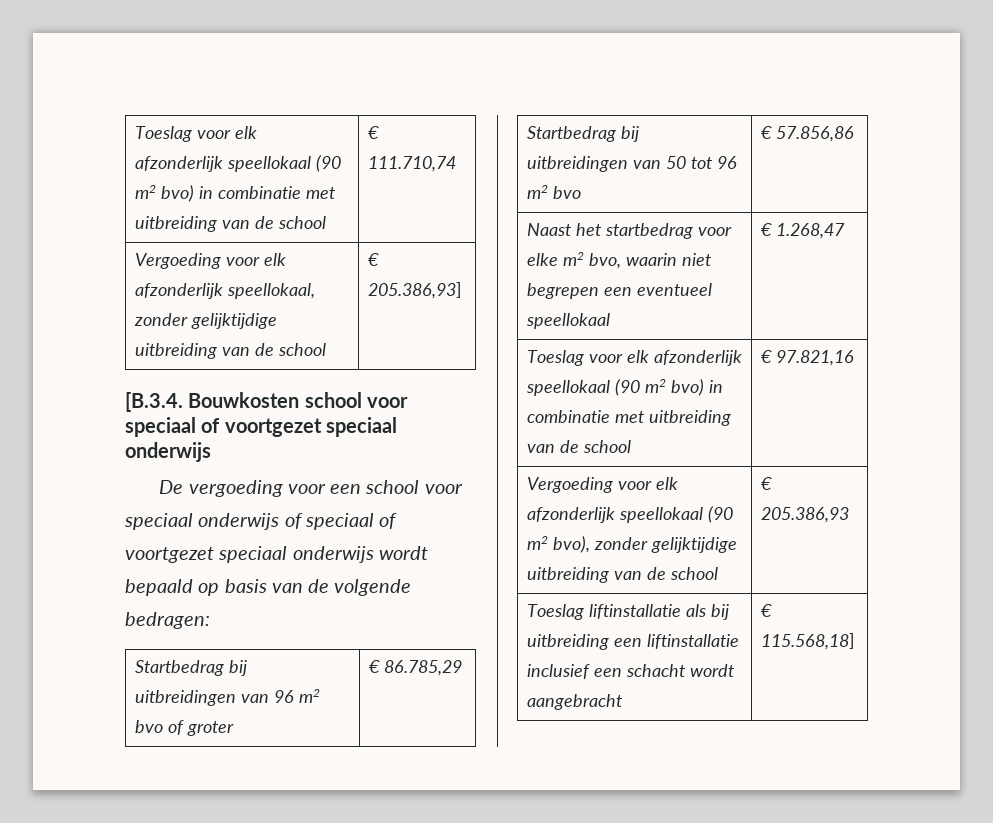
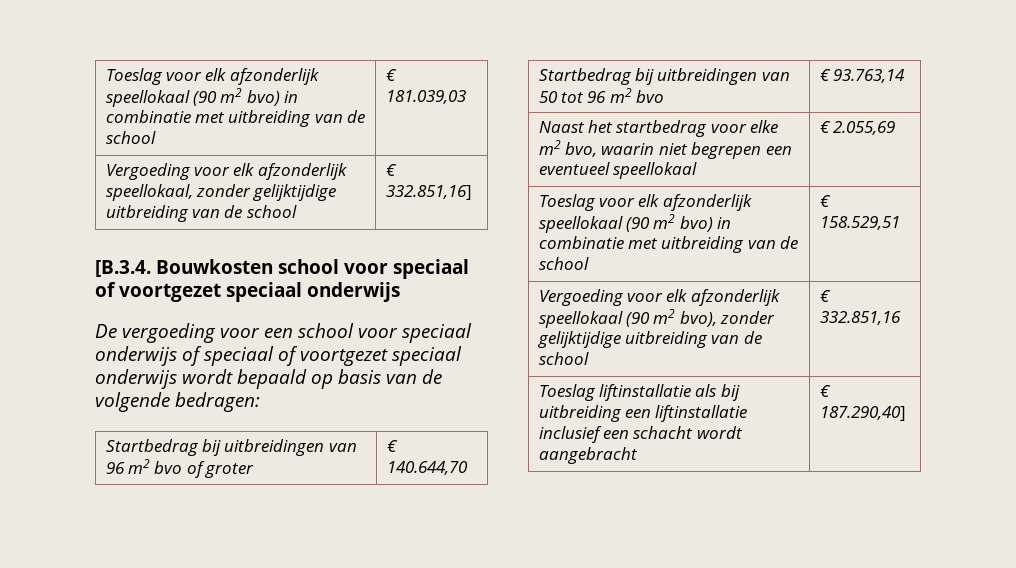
- Toeslag voor elk afzonderlijk speellokaal (90 m2 bvo) in combinatie met uitbreiding van de school | € 111.710,74
+ Toeslag voor elk afzonderlijk speellokaal (90 m2 bvo) in combinatie met uitbreiding van de school | € 181.039,03
- Vergoeding voor elk afzonderlijk speellokaal, zonder gelijktijdige uitbreiding van de school | € 205.386,93]
+ Vergoeding voor elk afzonderlijk speellokaal, zonder gelijktijdige uitbreiding van de school | € 332.851,16]
- Startbedrag bij uitbreidingen van 96 m2 bvo of groter | € 86.785,29
+ Startbedrag bij uitbreidingen van 96 m2 bvo of groter | € 140.644,70
- Startbedrag bij uitbreidingen van 50 tot 96 m2 bvo | € 57.856,86
+ Startbedrag bij uitbreidingen van 50 tot 96 m2 bvo | € 93.763,14
- Naast het startbedrag voor elke m2 bvo, waarin niet begrepen een eventueel speellokaal | € 1.268,47
+ Naast het startbedrag voor elke m2 bvo, waarin niet begrepen een eventueel speellokaal | € 2.055,69
- Toeslag voor elk afzonderlijk speellokaal (90 m2 bvo) in combinatie met uitbreiding van de school | € 97.821,16
+ Toeslag voor elk afzonderlijk speellokaal (90 m2 bvo) in combinatie met uitbreiding van de school | € 158.529,51
- Vergoeding voor elk afzonderlijk speellokaal (90 m2 bvo), zonder gelijktijdige uitbreiding van de school | € 205.386,93
+ Vergoeding voor elk afzonderlijk speellokaal (90 m2 bvo), zonder gelijktijdige uitbreiding van de school | € 332.851,16
- Toeslag liftinstallatie als bij uitbreiding een liftinstallatie inclusief een schacht wordt aangebracht | € 115.568,18]
+ Toeslag liftinstallatie als bij uitbreiding een liftinstallatie inclusief een schacht wordt aangebracht | € 187.290,40]

